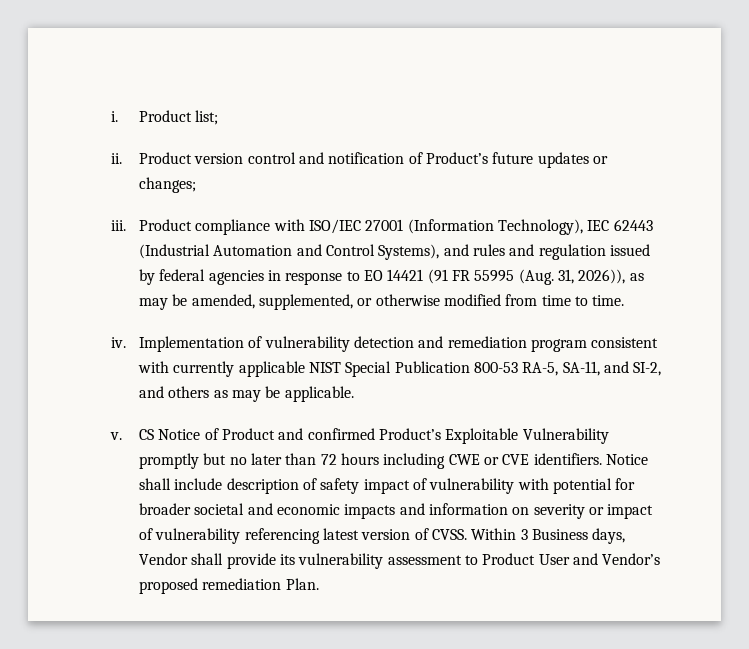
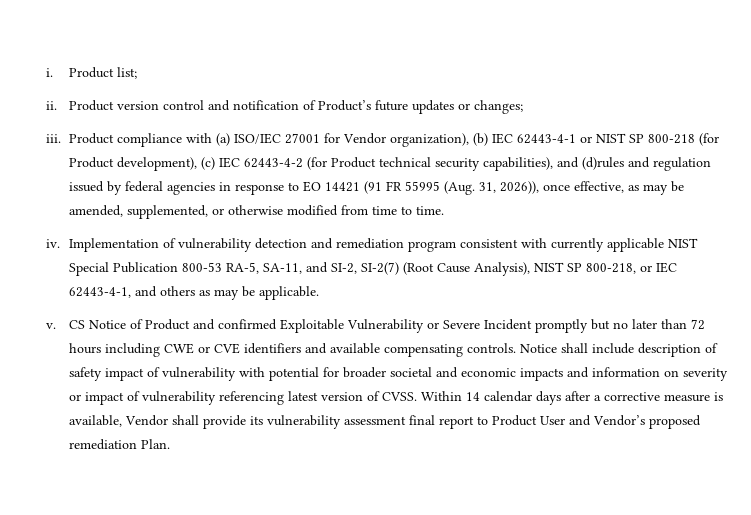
- Product compliance with ISO/IEC 27001 (Information Technology), IEC 62443 (Industrial Automation and Control Systems), and rules and regulation issued by federal agencies in response to EO 14421 (91 FR 55995 (Aug. 31, 2026)), as may be amended, supplemented, or otherwise modified from time to time.
+ Product compliance with (a) ISO/IEC 27001 for Vendor organization), (b) IEC 62443-4-1 or NIST SP 800-218 (for Product development), (c) IEC 62443-4-2 (for Product technical security capabilities), and (d)rules and regulation issued by federal agencies in response to EO 14421 (91 FR 55995 (Aug. 31, 2026)), once effective, as may be amended, supplemented, or otherwise modified from time to time.
- Implementation of vulnerability detection and remediation program consistent with currently applicable NIST Special Publication 800-53 RA-5, SA-11, and SI-2, and others as may be applicable.
+ Implementation of vulnerability detection and remediation program consistent with currently applicable NIST Special Publication 800-53 RA-5, SA-11, and SI-2, SI-2(7) (Root Cause Analysis), NIST SP 800-218, or IEC 62443-4-1, and others as may be applicable.
- CS Notice of Product and confirmed Product’s Exploitable Vulnerability promptly but no later than 72 hours including CWE or CVE identifiers.
+ CS Notice of Product and confirmed Exploitable Vulnerability or Severe Incident promptly but no later than 72 hours including CWE or CVE identifiers and available compensating controls.
- Within 3 Business days, Vendor shall provide its vulnerability assessment to Product User and Vendor’s proposed remediation Plan.
+ Within 14 calendar days after a corrective measure is available, Vendor shall provide its vulnerability assessment final report to Product User and Vendor’s proposed remediation Plan.

